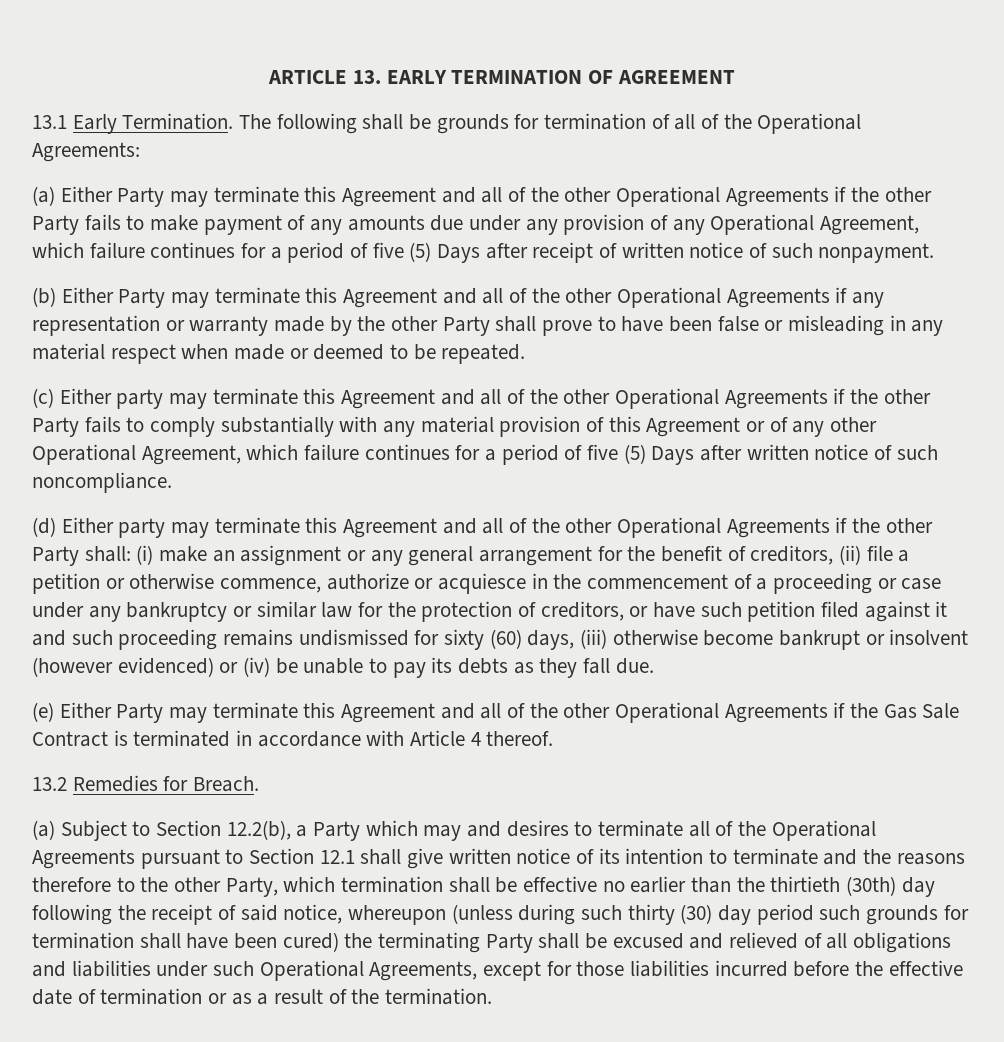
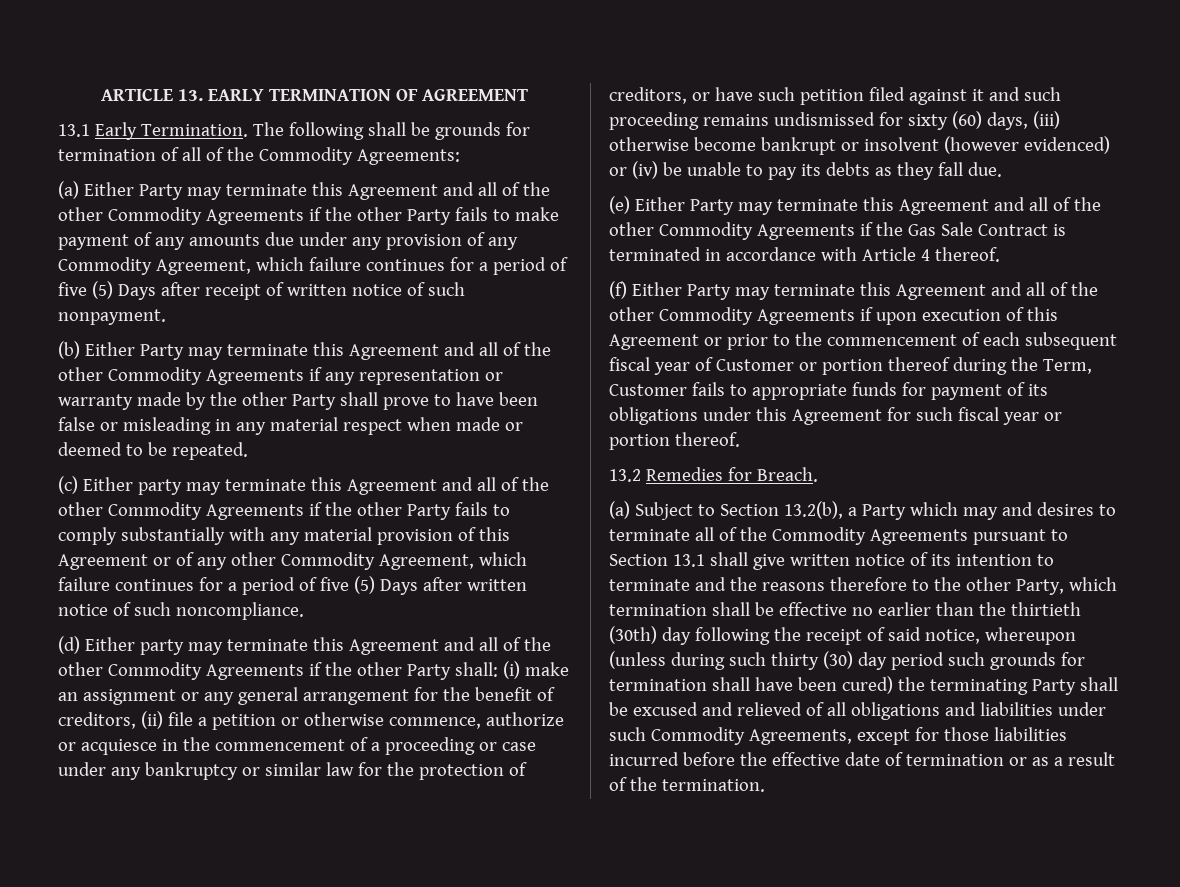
- The following shall be grounds for termination of all of the Operational Agreements:
+ The following shall be grounds for termination of all of the Commodity Agreements:
- (a) Either Party may terminate this Agreement and all of the other Operational Agreements if the other Party fails to make payment of any amounts due under any provision of any Operational Agreement, which failure continues for a period of five (5) Days after receipt of written notice of such nonpayment.
+ (a) Either Party may terminate this Agreement and all of the other Commodity Agreements if the other Party fails to make payment of any amounts due under any provision of any Commodity Agreement, which failure continues for a period of five (5) Days after receipt of written notice of such nonpayment.
- (b) Either Party may terminate this Agreement and all of the other Operational Agreements if any representation or warranty made by the other Party shall prove to have been false or misleading in any material respect when made or deemed to be repeated.
+ (b) Either Party may terminate this Agreement and all of the other Commodity Agreements if any representation or warranty made by the other Party shall prove to have been false or misleading in any material respect when made or deemed to be repeated.
- (c) Either party may terminate this Agreement and all of the other Operational Agreements if the other Party fails to comply substantially with any material provision of this Agreement or of any other Operational Agreement, which failure continues for a period of five (5) Days after written notice of such noncompliance.
+ (c) Either party may terminate this Agreement and all of the other Commodity Agreements if the other Party fails to comply substantially with any material provision of this Agreement or of any other Commodity Agreement, which failure continues for a period of five (5) Days after written notice of such noncompliance.
- (d) Either party may terminate this Agreement and all of the other Operational Agreements if the other Party shall:
+ (d) Either party may terminate this Agreement and all of the other Commodity Agreements if the other Party shall:
- (e) Either Party may terminate this Agreement and all of the other Operational Agreements if the Gas Sale Contract is terminated in accordance with Article 4 thereof.
+ (e) Either Party may terminate this Agreement and all of the other Commodity Agreements if the Gas Sale Contract is terminated in accordance with Article 4 thereof.
+ (f) Either Party may terminate this Agreement and all of the other Commodity Agreements if upon execution of this Agreement or prior to the commencement of each subsequent fiscal year of Customer or portion thereof during the Term, Customer fails to appropriate funds for payment of its obligations under this Agreement for such fiscal year or portion thereof.
- (a) Subject to Section 12.2(b), a Party which may and desires to terminate all of the Operational Agreements pursuant to Section 12.1 shall give written notice of its intention to terminate and the reasons therefore to the other Party, which termination shall be effective no earlier than the thirtieth (30th) day following the receipt of said notice, whereupon (unless during such thirty (30) day period such grounds for termination shall have been cured) the terminating Party shall be excused and relieved of all obligations and liabilities under such Operational Agreements, except for those liabilities incurred before the effective date of termination or as a result of the termination.
+ (a) Subject to Section 13.2(b), a Party which may and desires to terminate all of the Commodity Agreements pursuant to Section 13.1 shall give written notice of its intention to terminate and the reasons therefore to the other Party, which termination shall be effective no earlier than the thirtieth (30th) day following the receipt of said notice, whereupon (unless during such thirty (30) day period such grounds for termination shall have been cured) the terminating Party shall be excused and relieved of all obligations and liabilities under such Commodity Agreements, except for those liabilities incurred before the effective date of termination or as a result of the termination.

